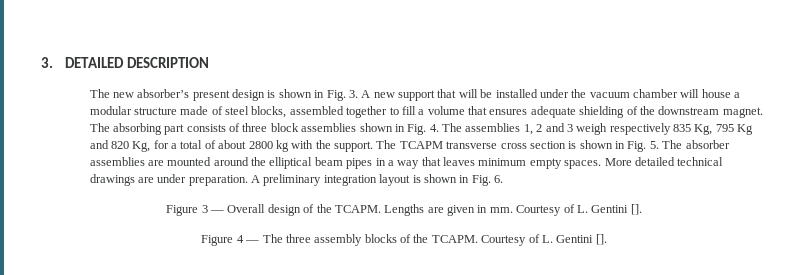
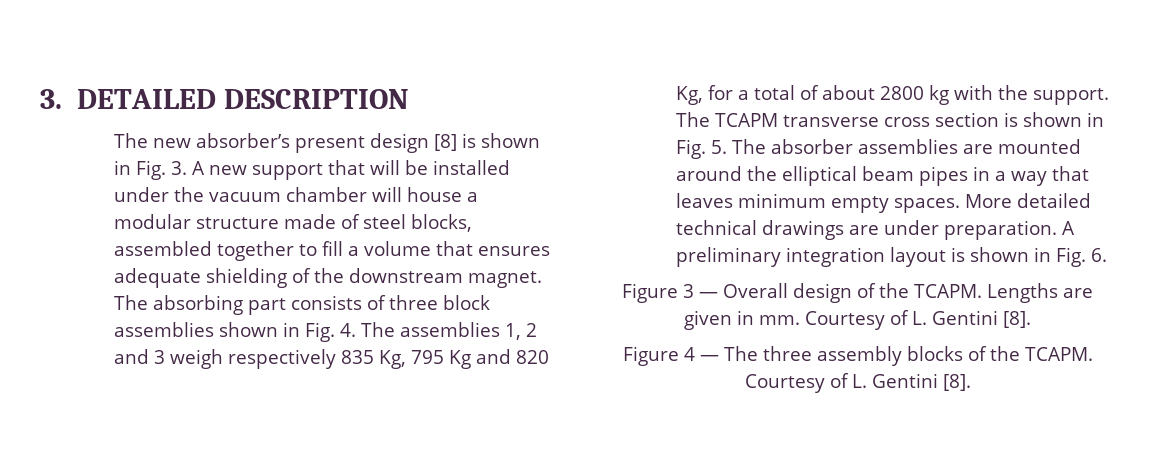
- The new absorber’s present design is shown in Fig. 3. A new support that will be installed under the vacuum chamber will house a modular structure made of steel blocks, assembled together to fill a volume that ensures adequate shielding of the downstream magnet.
+ The new absorber’s present design [8] is shown in Fig. 3. A new support that will be installed under the vacuum chamber will house a modular structure made of steel blocks, assembled together to fill a volume that ensures adequate shielding of the downstream magnet.
- Lengths are given in mm. Courtesy of L. Gentini [].
+ Lengths are given in mm. Courtesy of L. Gentini [8].
- Figure 4 — The three assembly blocks of the TCAPM. Courtesy of L. Gentini [].
+ Figure 4 — The three assembly blocks of the TCAPM. Courtesy of L. Gentini [8].

